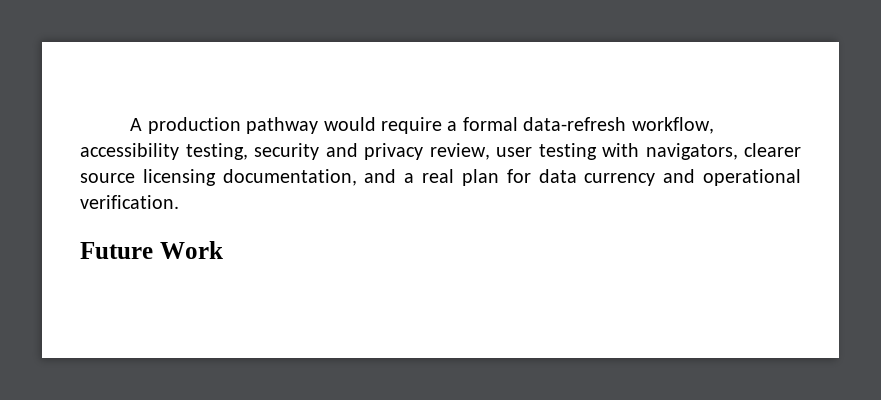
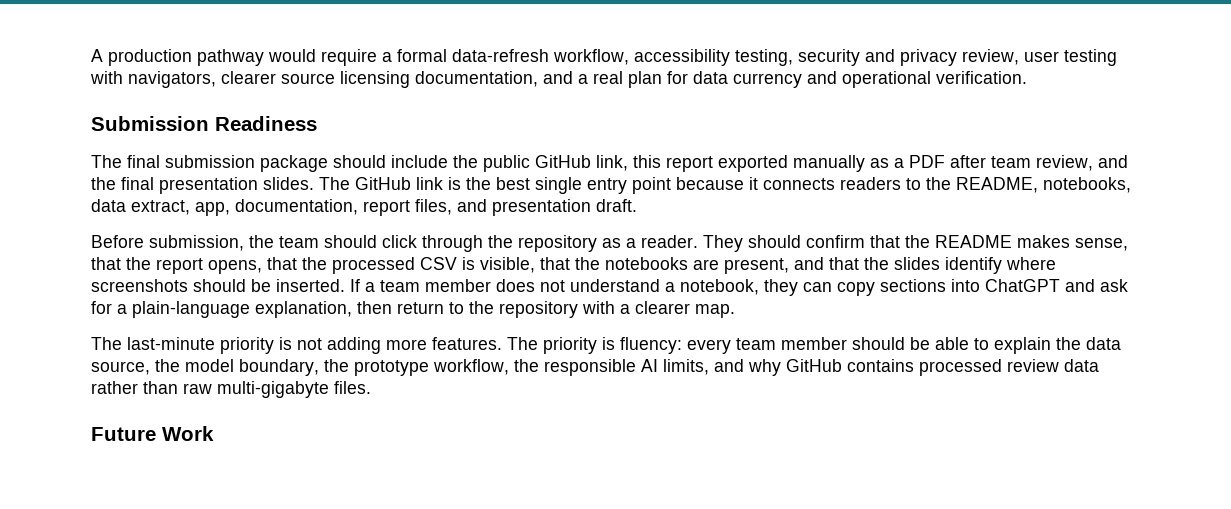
+ Submission Readiness
+ The final submission package should include the public GitHub link, this report exported manually as a PDF after team review, and the final presentation slides. The GitHub link is the best single entry point because it connects readers to the README, notebooks, data extract, app, documentation, report files, and presentation draft.
+ Before submission, the team should click through the repository as a reader. They should confirm that the README makes sense, that the report opens, that the processed CSV is visible, that the notebooks are present, and that the slides identify where screenshots should be inserted. If a team member does not understand a notebook, they can copy sections into ChatGPT and ask for a plain-language explanation, then return to the repository with a clearer map.
+ The last-minute priority is not adding more features. The priority is fluency: every team member should be able to explain the data source, the model boundary, the prototype workflow, the responsible AI limits, and why GitHub contains processed review data rather than raw multi-gigabyte files.

